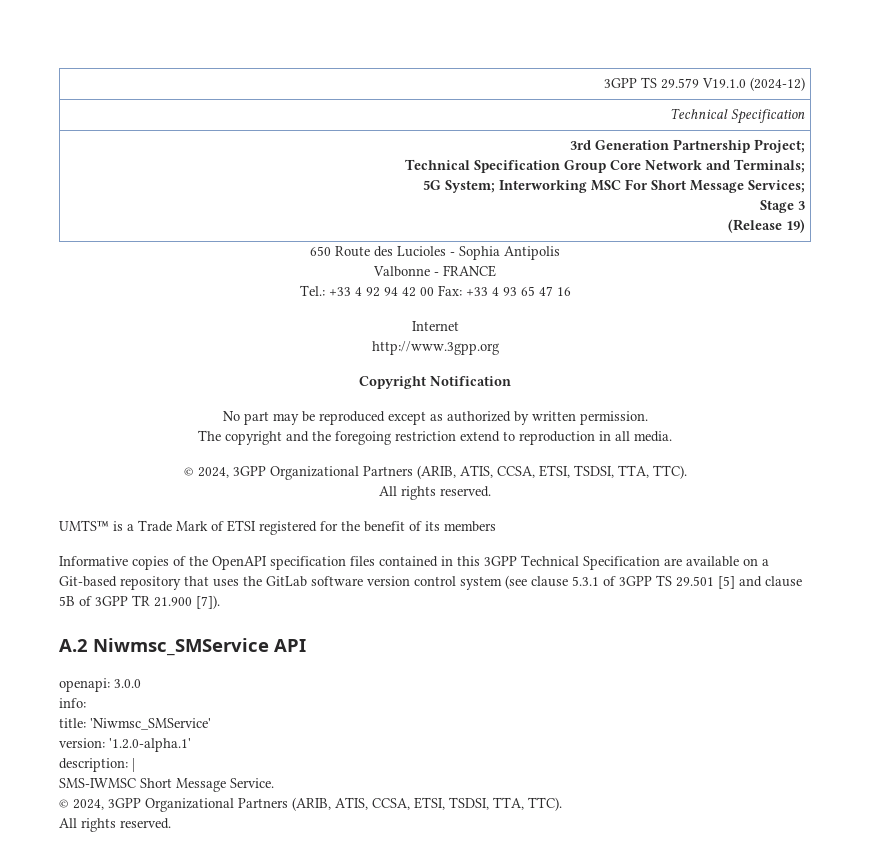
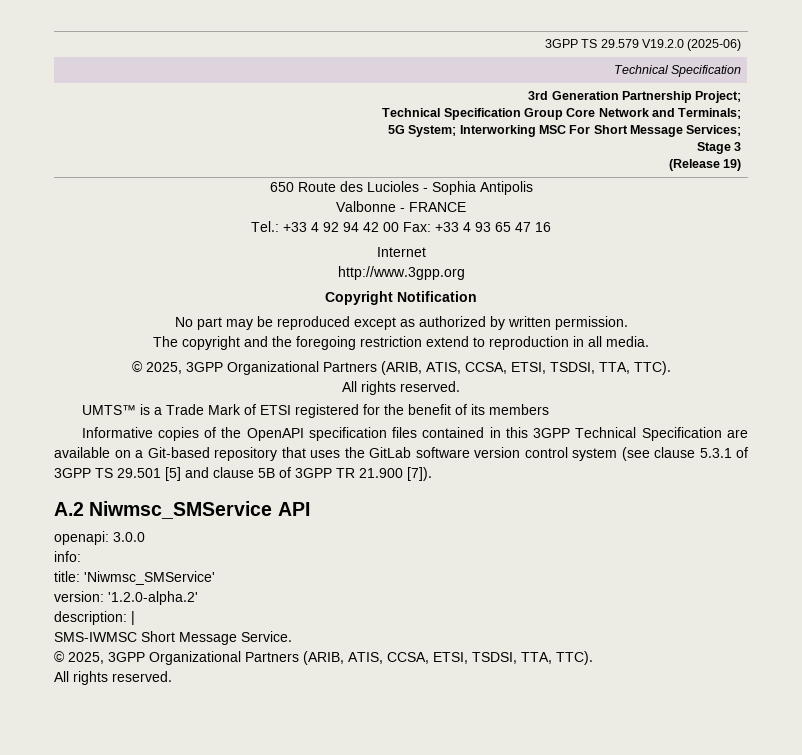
- 3GPP TS 29.579 V19.1.0 (2024-12)
+ 3GPP TS 29.579 V19.2.0 (2025-06)
  The copyright and the foregoing restriction extend to reproduction in all media.
- © 2024, 3GPP Organizational Partners (ARIB, ATIS, CCSA, ETSI, TSDSI, TTA, TTC).
+ © 2025, 3GPP Organizational Partners (ARIB, ATIS, CCSA, ETSI, TSDSI, TTA, TTC).
- version: '1.2.0-alpha.1'
+ version: '1.2.0-alpha.2'
  SMS-IWMSC Short Message Service.
- © 2024, 3GPP Organizational Partners (ARIB, ATIS, CCSA, ETSI, TSDSI, TTA, TTC).
+ © 2025, 3GPP Organizational Partners (ARIB, ATIS, CCSA, ETSI, TSDSI, TTA, TTC).

